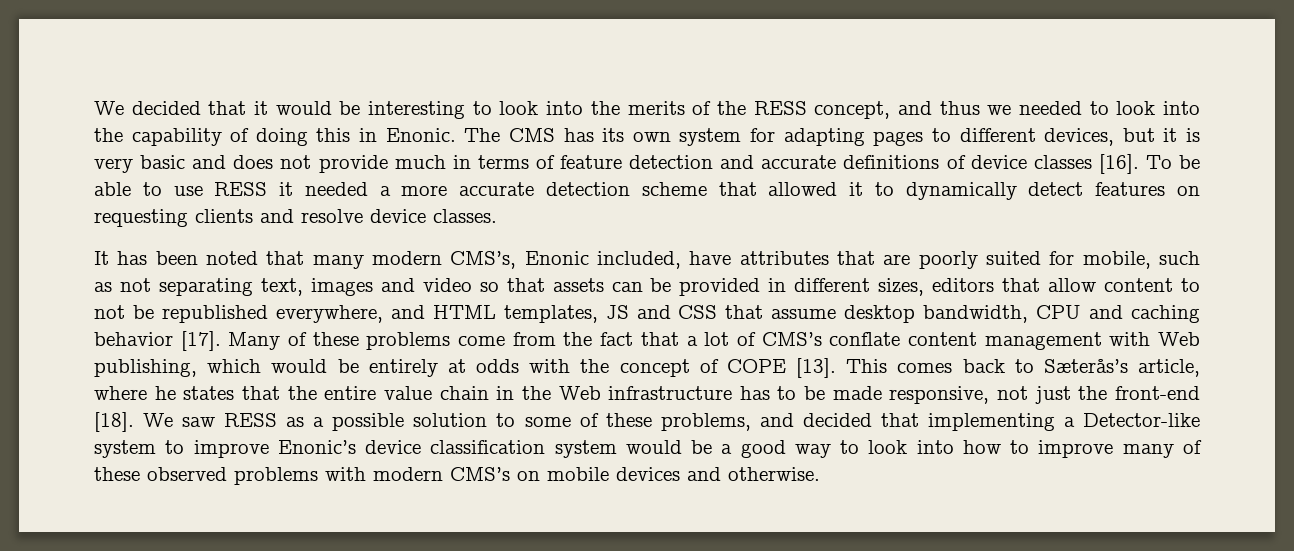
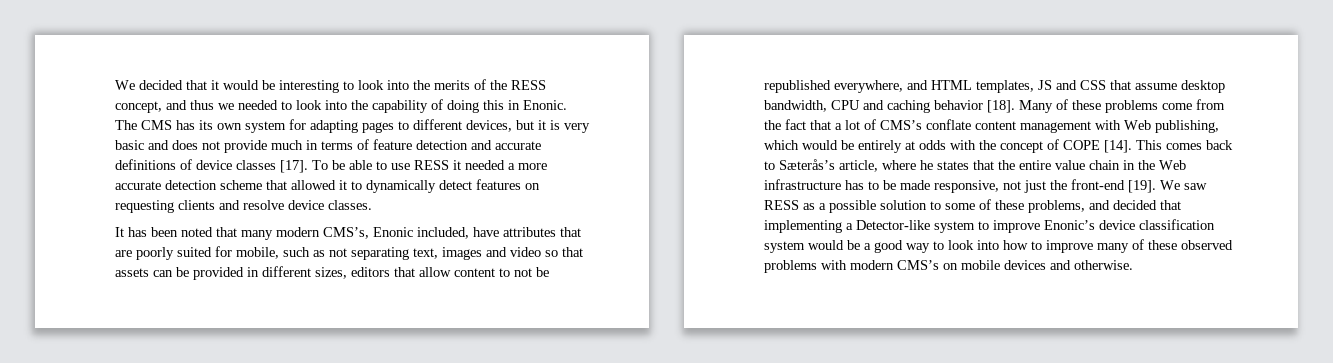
- The CMS has its own system for adapting pages to different devices, but it is very basic and does not provide much in terms of feature detection and accurate definitions of device classes [16].
+ The CMS has its own system for adapting pages to different devices, but it is very basic and does not provide much in terms of feature detection and accurate definitions of device classes [17].
- It has been noted that many modern CMS’s, Enonic included, have attributes that are poorly suited for mobile, such as not separating text, images and video so that assets can be provided in different sizes, editors that allow content to not be republished everywhere, and HTML templates, JS and CSS that assume desktop bandwidth, CPU and caching behavior [17].
+ It has been noted that many modern CMS’s, Enonic included, have attributes that are poorly suited for mobile, such as not separating text, images and video so that assets can be provided in different sizes, editors that allow content to not be republished everywhere, and HTML templates, JS and CSS that assume desktop bandwidth, CPU and caching behavior [18].
- Many of these problems come from the fact that a lot of CMS’s conflate content management with Web publishing, which would be entirely at odds with the concept of COPE [13].
+ Many of these problems come from the fact that a lot of CMS’s conflate content management with Web publishing, which would be entirely at odds with the concept of COPE [14].
- This comes back to Sæterås’s article, where he states that the entire value chain in the Web infrastructure has to be made responsive, not just the front-end [18].
+ This comes back to Sæterås’s article, where he states that the entire value chain in the Web infrastructure has to be made responsive, not just the front-end [19].

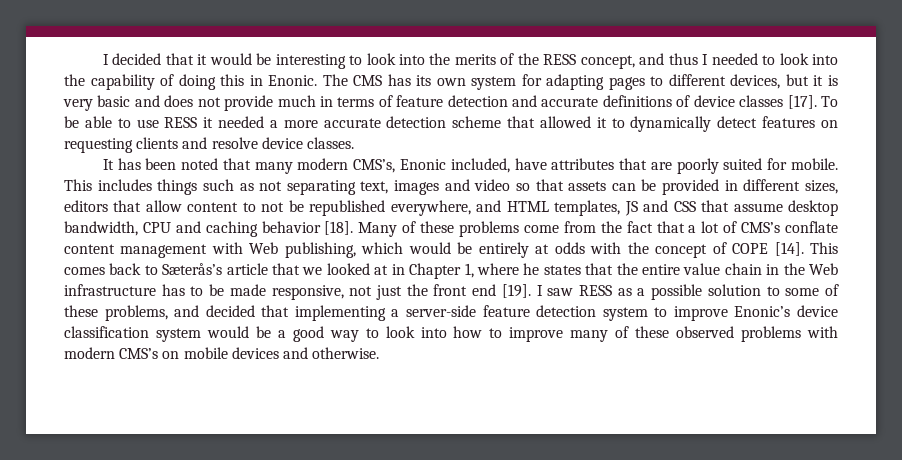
- We decided that it would be interesting to look into the merits of the RESS concept, and thus we needed to look into the capability of doing this in Enonic.
+ I decided that it would be interesting to look into the merits of the RESS concept, and thus I needed to look into the capability of doing this in Enonic.
- It has been noted that many modern CMS’s, Enonic included, have attributes that are poorly suited for mobile, such as not separating text, images and video so that assets can be provided in different sizes, editors that allow content to not be republished everywhere, and HTML templates, JS and CSS that assume desktop bandwidth, CPU and caching behavior [18].
+ It has been noted that many modern CMS’s, Enonic included, have attributes that are poorly suited for mobile. This includes things such as not separating text, images and video so that assets can be provided in different sizes, editors that allow content to not be republished everywhere, and HTML templates, JS and CSS that assume desktop bandwidth, CPU and caching behavior [18].
- This comes back to Sæterås’s article, where he states that the entire value chain in the Web infrastructure has to be made responsive, not just the front-end [19]. We saw RESS as a possible solution to some of these problems, and decided that implementing a Detector-like system to improve Enonic’s device classification system would be a good way to look into how to improve many of these observed problems with modern CMS’s on mobile devices and otherwise.
+ This comes back to Sæterås’s article that we looked at in Chapter 1, where he states that the entire value chain in the Web infrastructure has to be made responsive, not just the front end [19]. I saw RESS as a possible solution to some of these problems, and decided that implementing a server-side feature detection system to improve Enonic’s device classification system would be a good way to look into how to improve many of these observed problems with modern CMS’s on mobile devices and otherwise.

